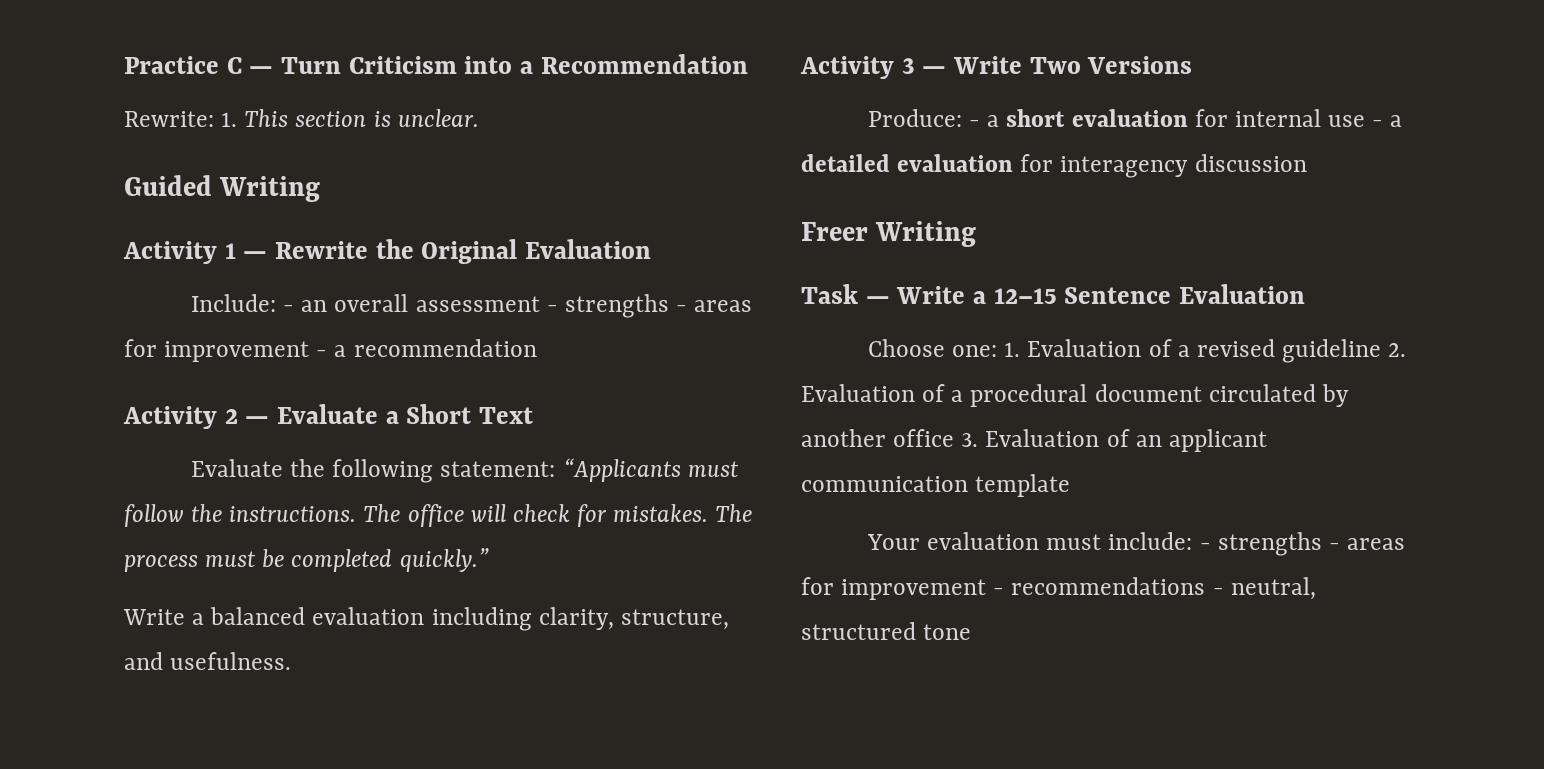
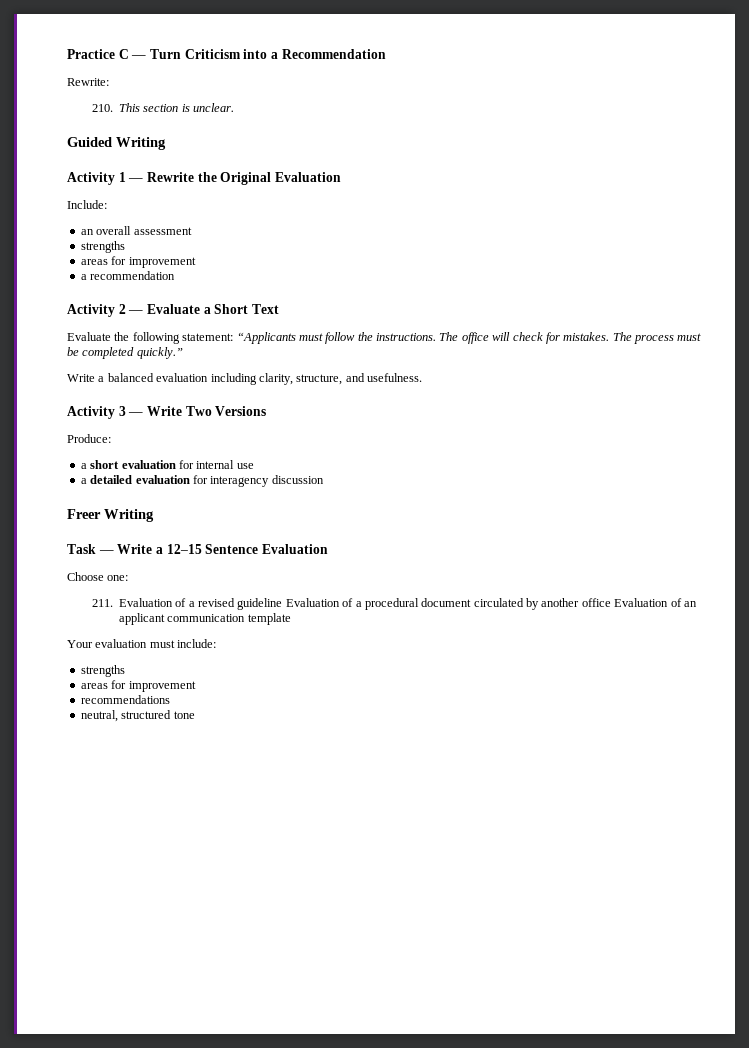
- Rewrite: 1. This section is unclear.
+ Rewrite:
+ 210. This section is unclear.
- Include: - an overall assessment - strengths - areas for improvement - a recommendation
+ Include:
+ an overall assessment
+ strengths
+ areas for improvement
+ a recommendation
- Produce: - a short evaluation for internal use - a detailed evaluation for interagency discussion
+ Produce:
+ a short evaluation for internal use
+ a detailed evaluation for interagency discussion
- Choose one: 1. Evaluation of a revised guideline 2. Evaluation of a procedural document circulated by another office 3. Evaluation of an applicant communication template
+ Choose one:
+ 211. Evaluation of a revised guideline Evaluation of a procedural document circulated by another office Evaluation of an applicant communication template
- Your evaluation must include: - strengths - areas for improvement - recommendations - neutral, structured tone
+ Your evaluation must include:
+ strengths
+ areas for improvement
+ recommendations
+ neutral, structured tone

